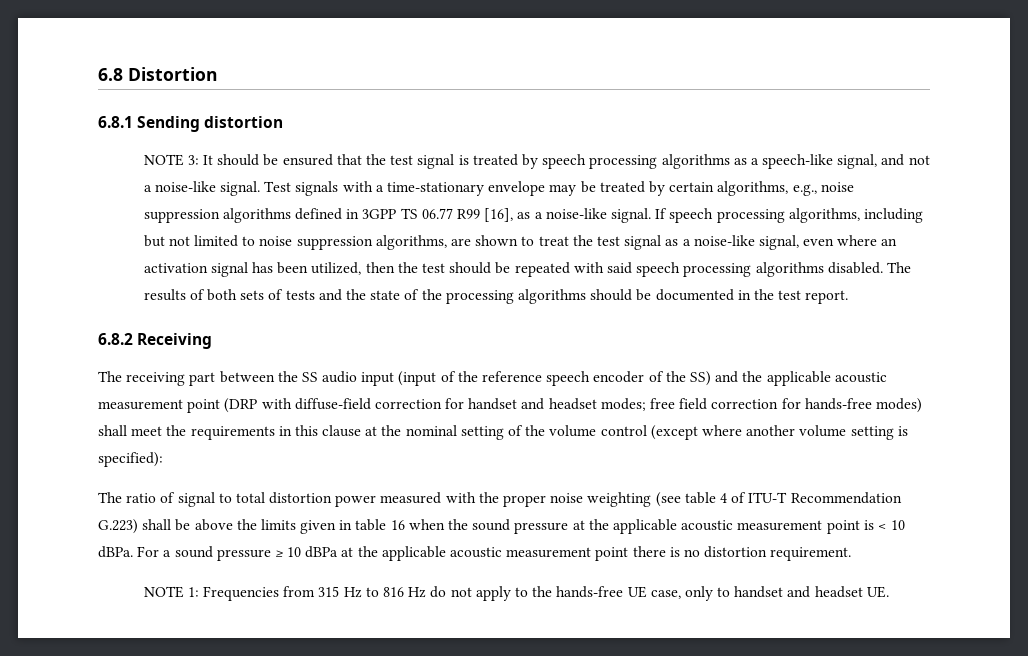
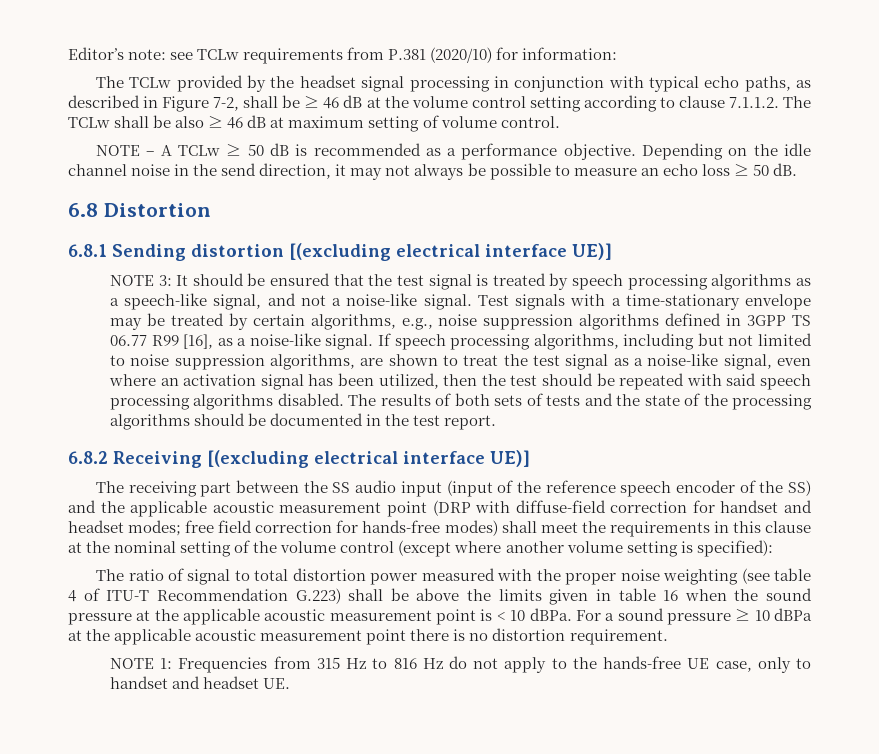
+ Editor’s note: see TCLw requirements from P.381 (2020/10) for information:
+ The TCLw provided by the headset signal processing in conjunction with typical echo paths, as described in Figure 7-2, shall be ≥ 46 dB at the volume control setting according to clause 7.1.1.2. The TCLw shall be also ≥ 46 dB at maximum setting of volume control.
+ NOTE – A TCLw ≥ 50 dB is recommended as a performance objective. Depending on the idle channel noise in the send direction, it may not always be possible to measure an echo loss ≥ 50 dB.
- 6.8.1 Sending distortion
+ 6.8.1 Sending distortion [(excluding electrical interface UE)]
- 6.8.2 Receiving
+ 6.8.2 Receiving [(excluding electrical interface UE)]

